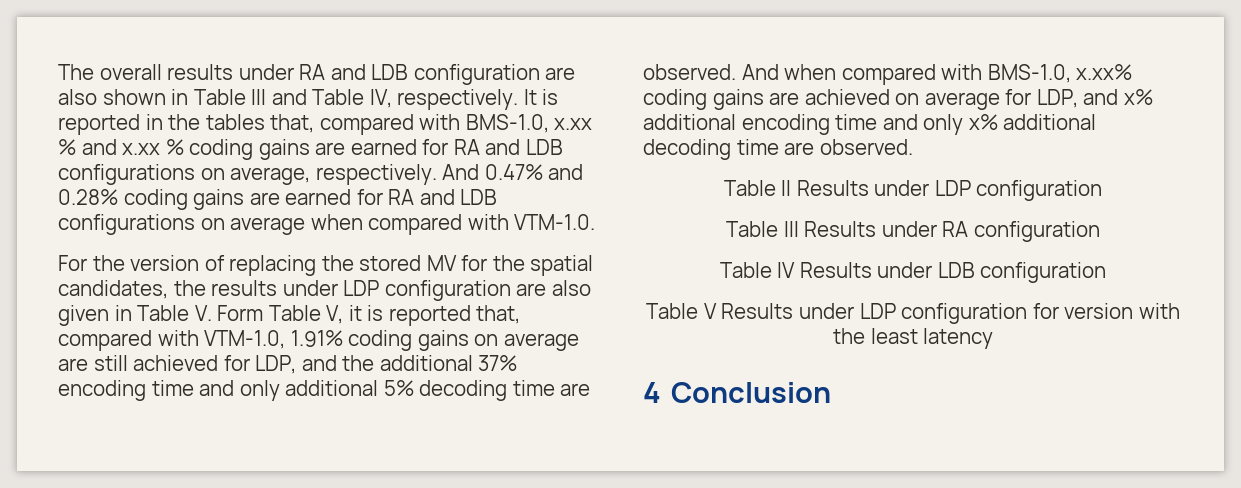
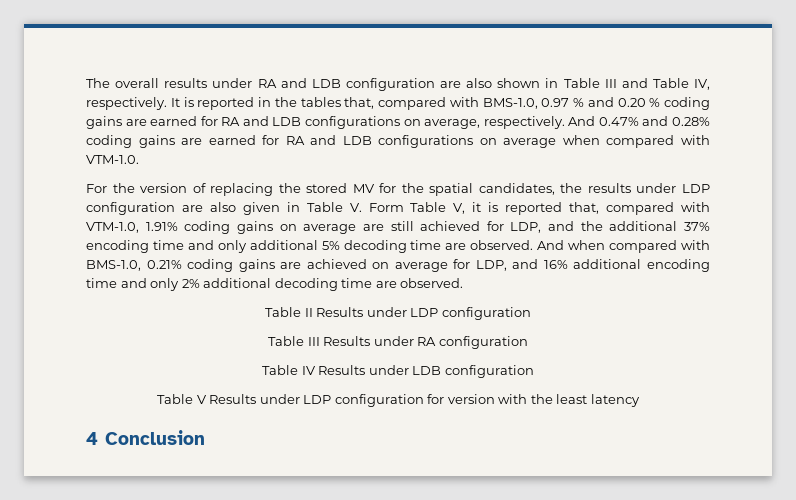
- It is reported in the tables that, compared with BMS-1.0, x.xx % and x.xx % coding gains are earned for RA and LDB configurations on average, respectively.
+ It is reported in the tables that, compared with BMS-1.0, 0.97 % and 0.20 % coding gains are earned for RA and LDB configurations on average, respectively.
- And when compared with BMS-1.0, x.xx% coding gains are achieved on average for LDP, and x% additional encoding time and only x% additional decoding time are observed.
+ And when compared with BMS-1.0, 0.21% coding gains are achieved on average for LDP, and 16% additional encoding time and only 2% additional decoding time are observed.

